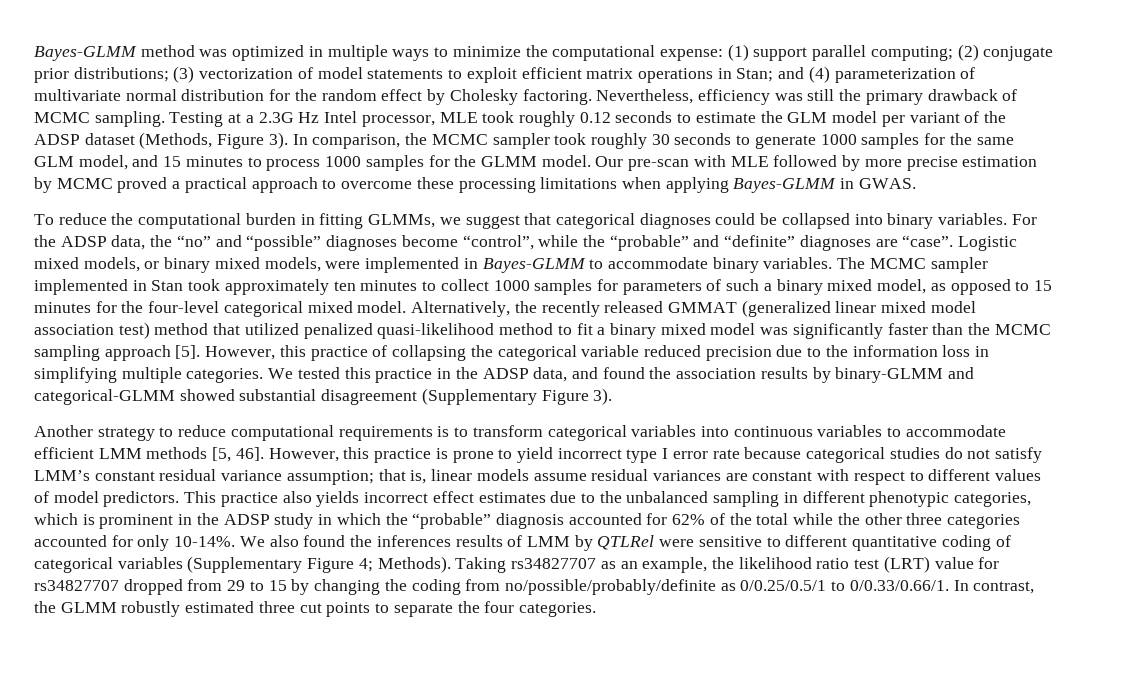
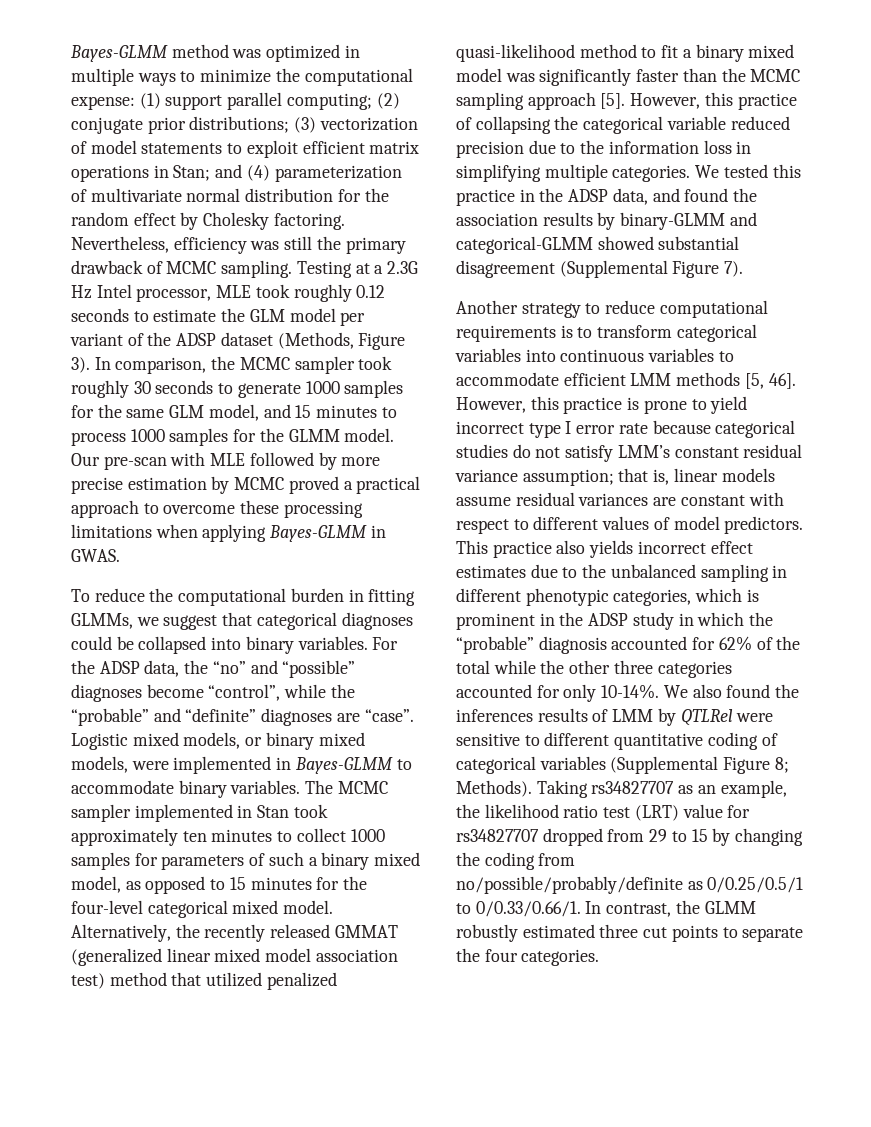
- We tested this practice in the ADSP data, and found the association results by binary-GLMM and categorical-GLMM showed substantial disagreement (Supplementary Figure 3).
+ We tested this practice in the ADSP data, and found the association results by binary-GLMM and categorical-GLMM showed substantial disagreement (Supplemental Figure 7).
- We also found the inferences results of LMM by QTLRel were sensitive to different quantitative coding of categorical variables (Supplementary Figure 4; Methods).
+ We also found the inferences results of LMM by QTLRel were sensitive to different quantitative coding of categorical variables (Supplemental Figure 8; Methods).

